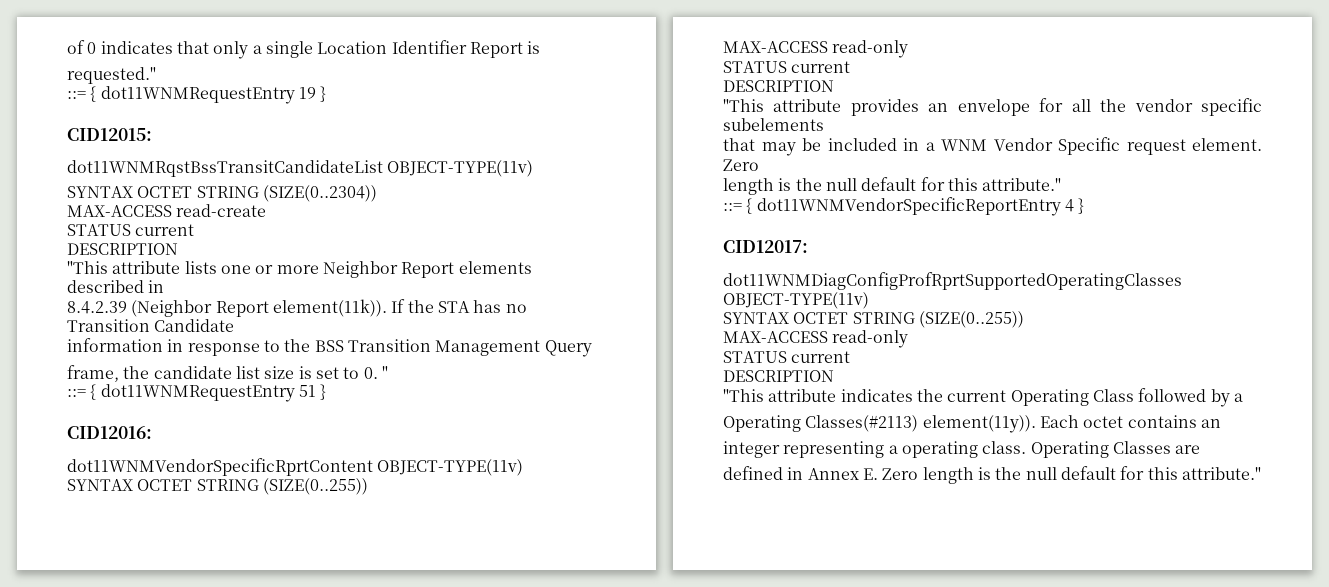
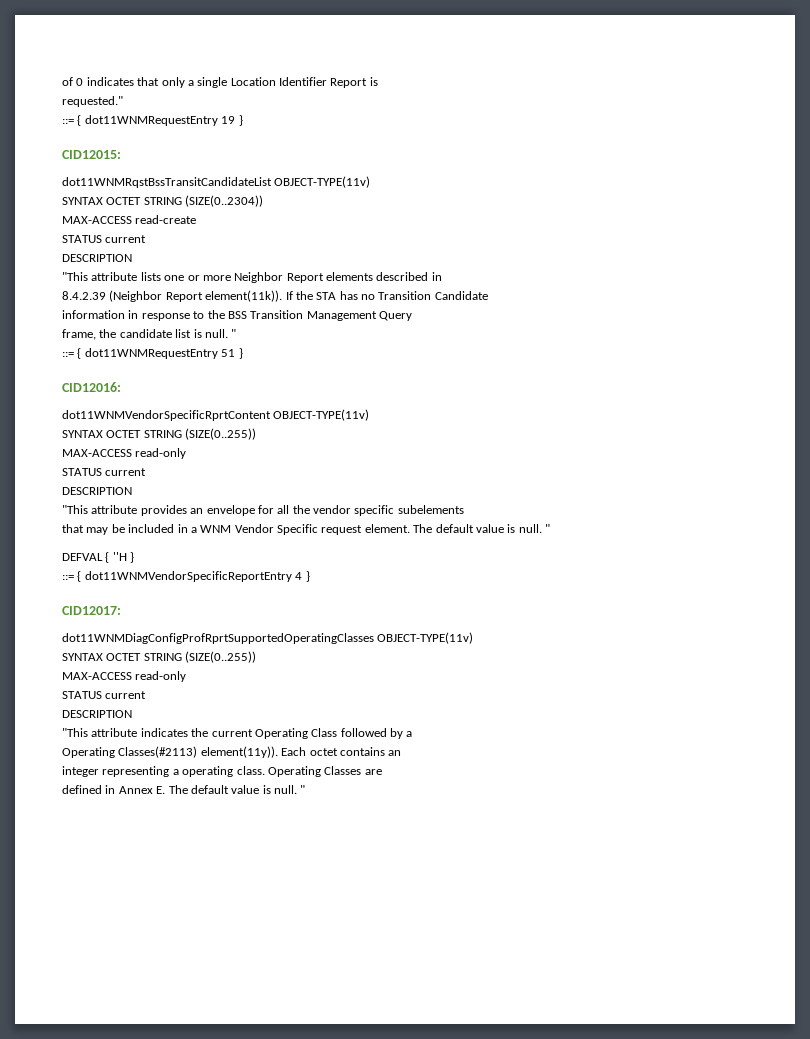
- frame, the candidate list size is set to 0. "
+ frame, the candidate list is null. "
- that may be included in a WNM Vendor Specific request element. Zero
- length is the null default for this attribute."
+ that may be included in a WNM Vendor Specific request element. The default value is null. "
+ DEFVAL { ''H }
- defined in Annex E. Zero length is the null default for this attribute."
+ defined in Annex E. The default value is null. "

